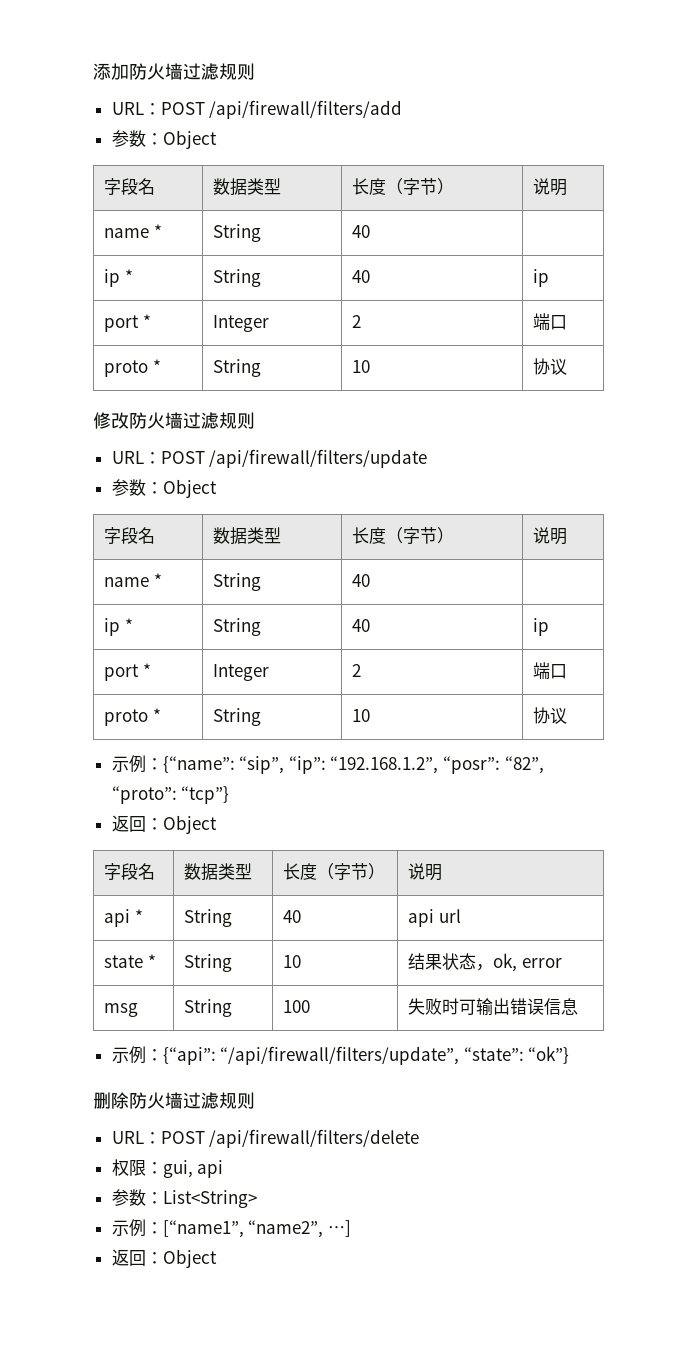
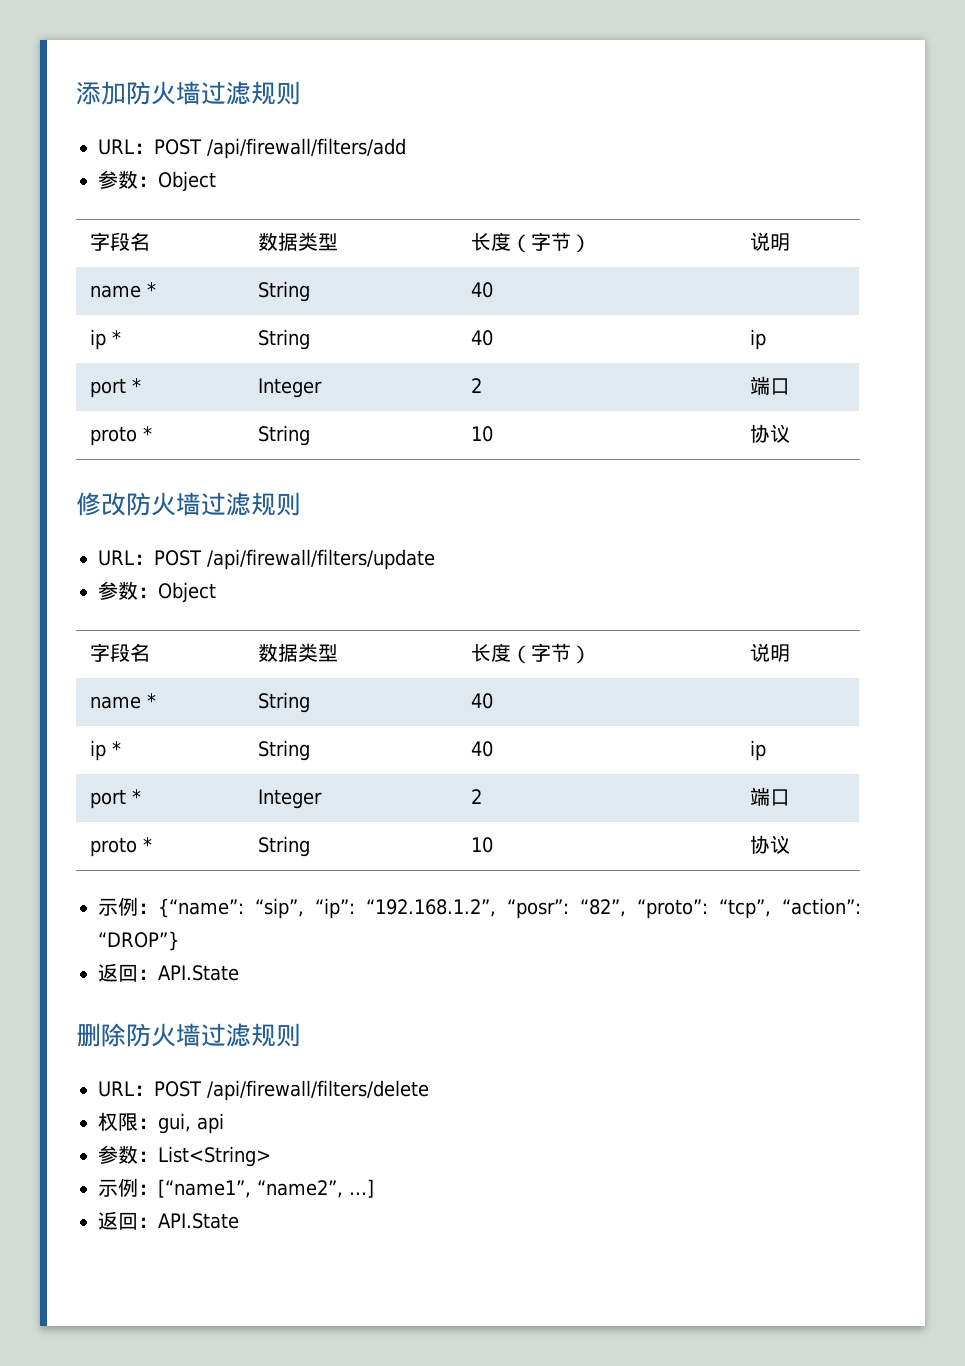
- 示例：{“name”: “sip”, “ip”: “192.168.1.2”, “posr”: “82”, “proto”: “tcp”}
- 返回：Object
- 字段名 | 数据类型 | 长度（字节） | 说明
- api * | String | 40 | api url
- state * | String | 10 | 结果状态，ok, error
- msg | String | 100 | 失败时可输出错误信息
- 示例：{“api”: “/api/firewall/filters/update”, “state”: “ok”}
+ 示例：{“name”: “sip”, “ip”: “192.168.1.2”, “posr”: “82”, “proto”: “tcp”, “action”: “DROP”}
+ 返回：API.State
  示例：[“name1”, “name2”, …]
- 返回：Object
+ 返回：API.State

